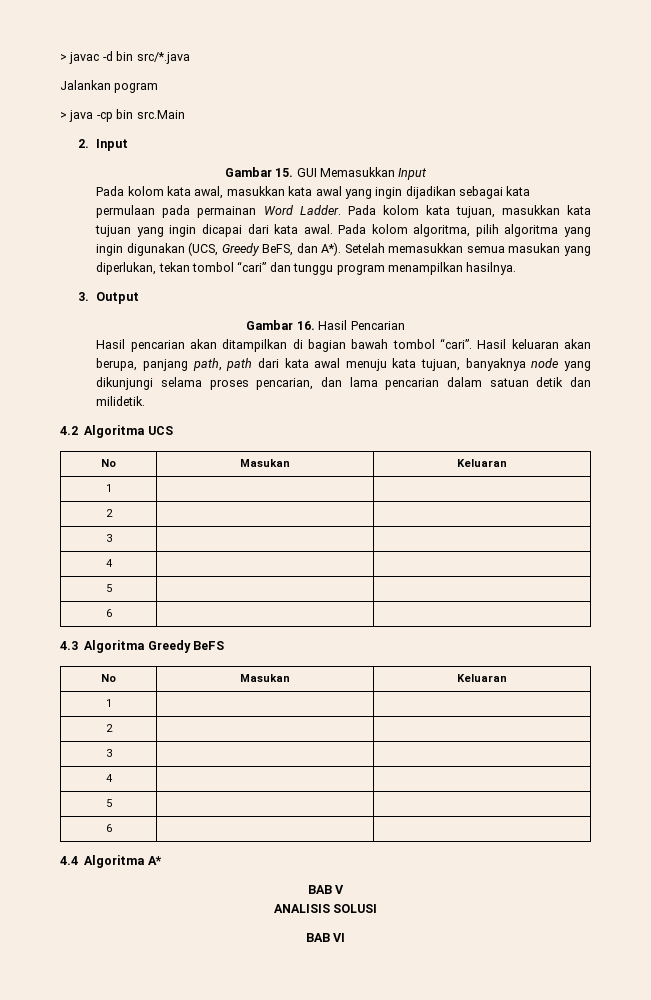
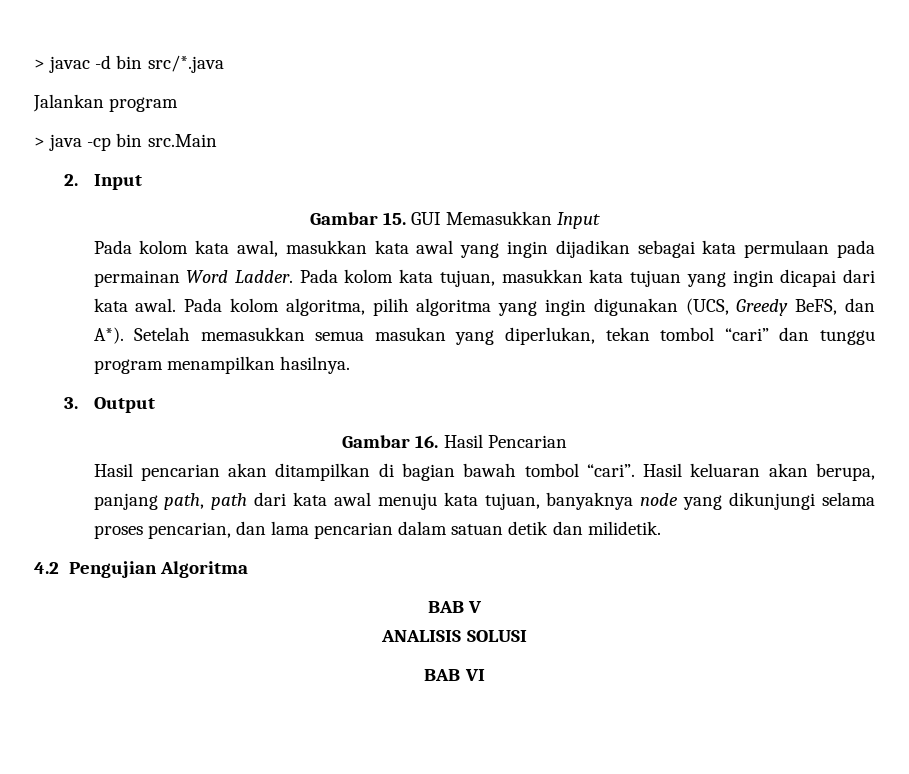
- Jalankan pogram
+ Jalankan program
- 4.2 Algoritma UCS
- No | Masukan | Keluaran
- 1 | |
- 2 | |
- 3 | |
- 4 | |
- 5 | |
- 6 | |
- 4.3 Algoritma Greedy BeFS
- No | Masukan | Keluaran
- 1 | |
- 2 | |
- 3 | |
- 4 | |
- 5 | |
- 6 | |
- 4.4 Algoritma A*
+ 4.2 Pengujian Algoritma

